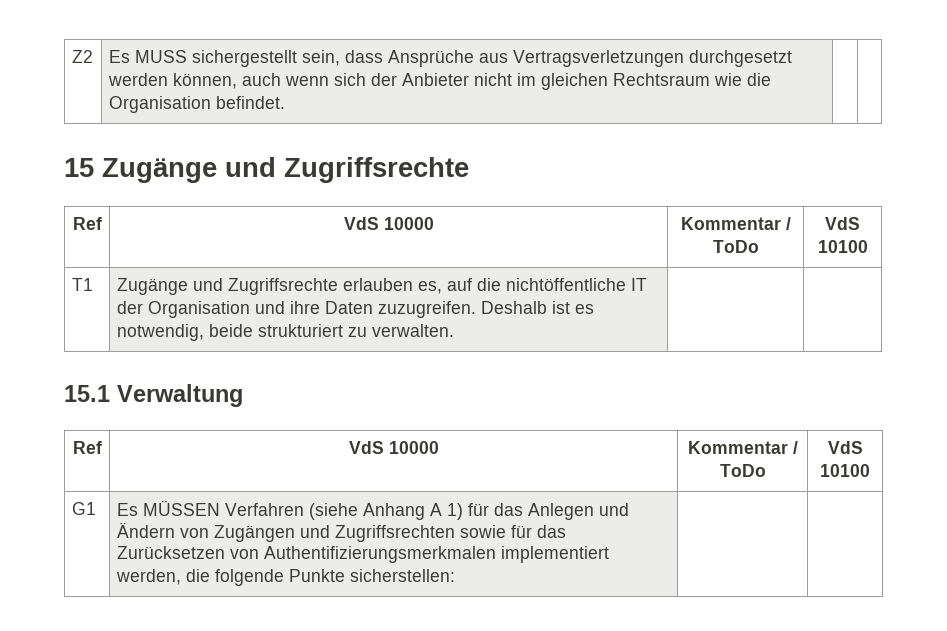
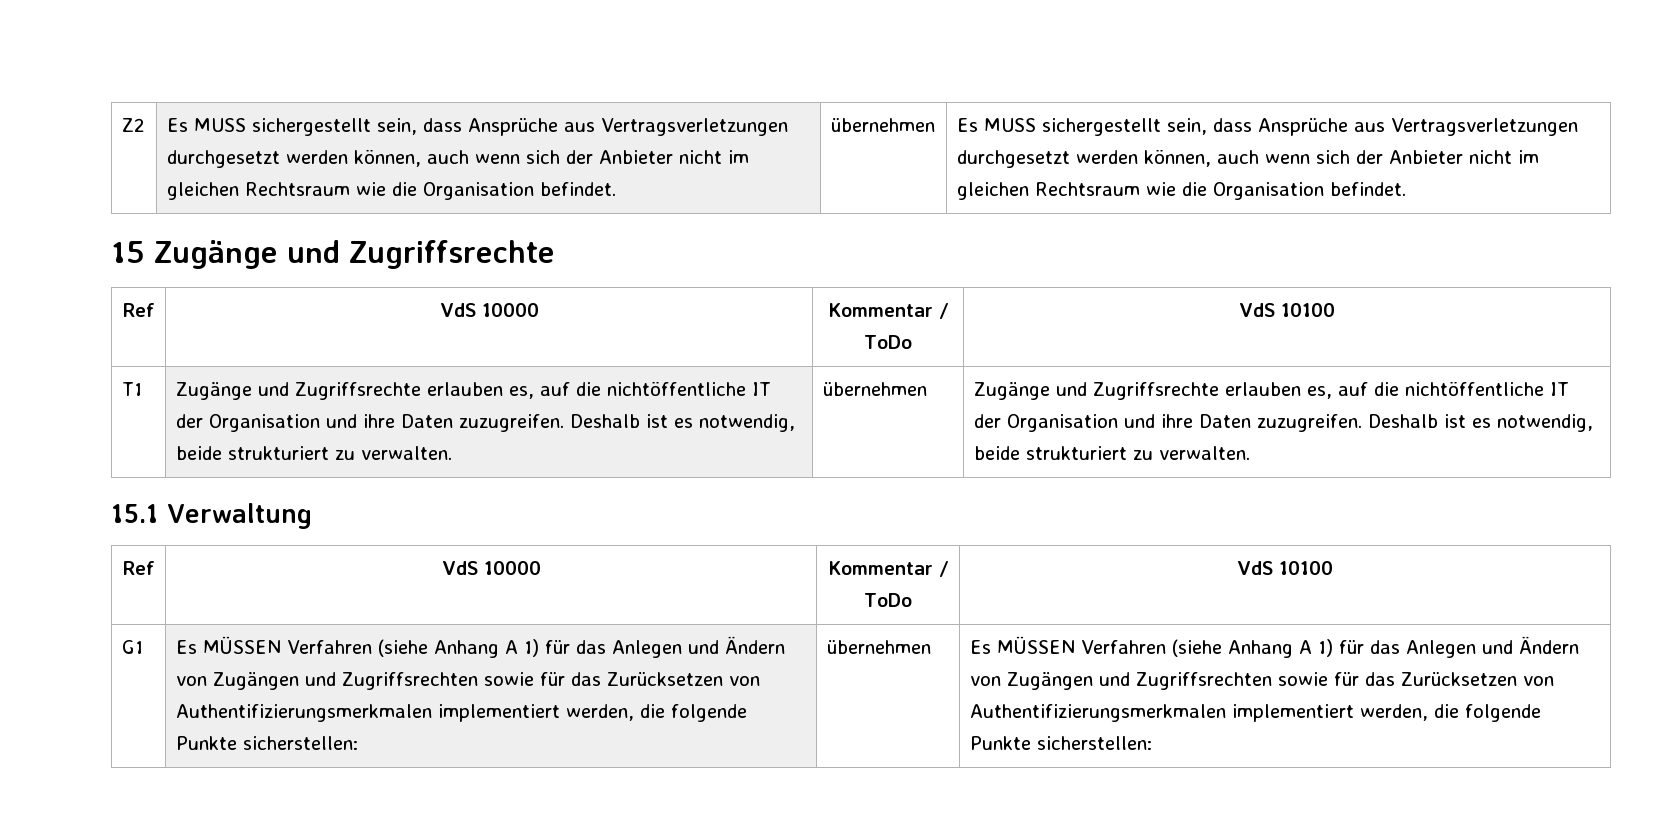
+ übernehmen | Es MUSS sichergestellt sein, dass Ansprüche aus Vertragsverletzungen durchgesetzt werden können, auch wenn sich der Anbieter nicht im gleichen Rechtsraum wie die Organisation befindet.
+ übernehmen | Zugänge und Zugriffsrechte erlauben es, auf die nichtöffentliche IT der Organisation und ihre Daten zuzugreifen. Deshalb ist es notwendig, beide strukturiert zu verwalten.
+ übernehmen | Es MÜSSEN Verfahren (siehe Anhang A 1) für das Anlegen und Ändern von Zugängen und Zugriffsrechten sowie für das Zurücksetzen von Authentifizierungsmerkmalen implementiert werden, die folgende Punkte sicherstellen:

